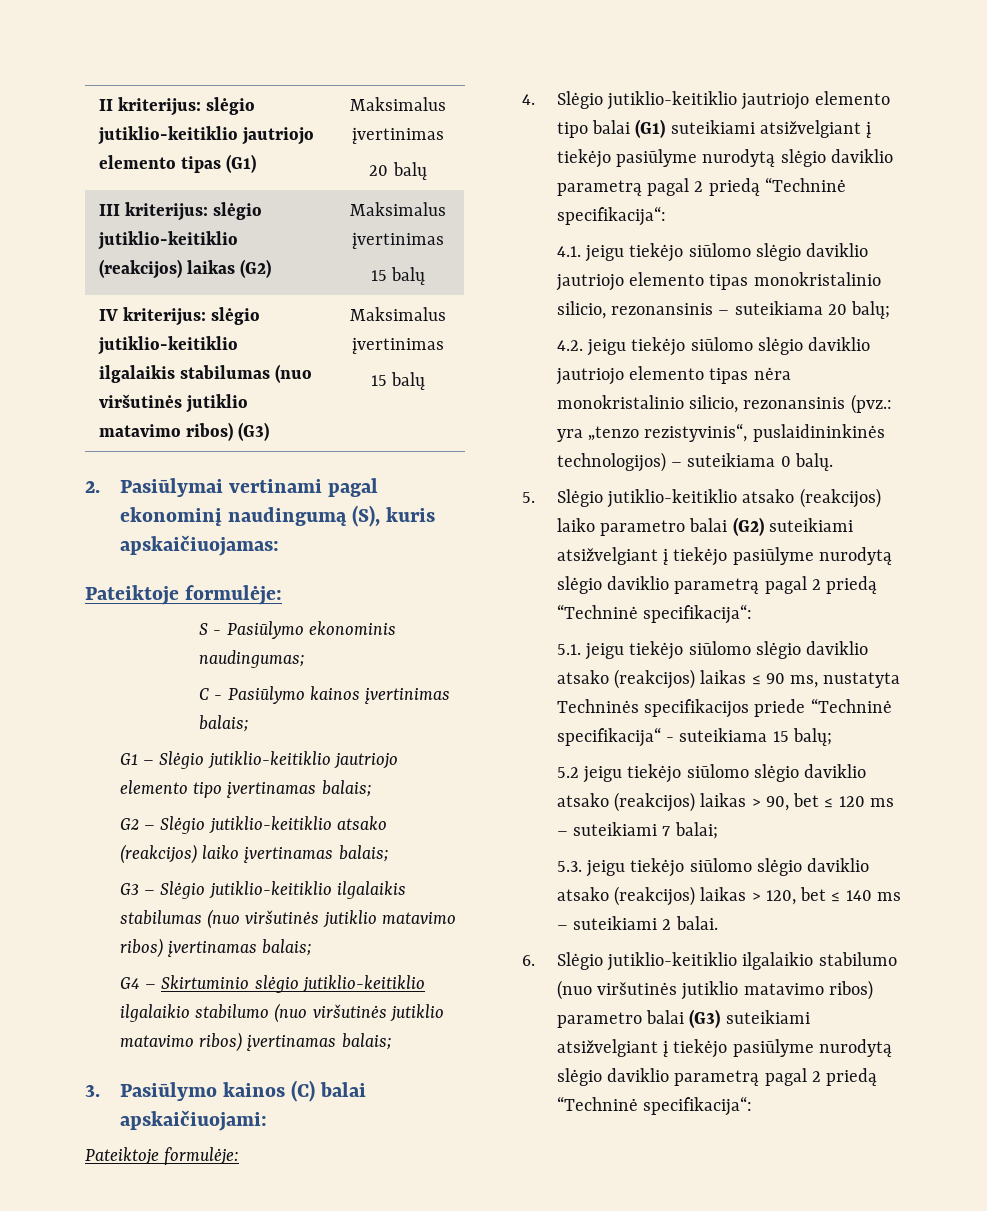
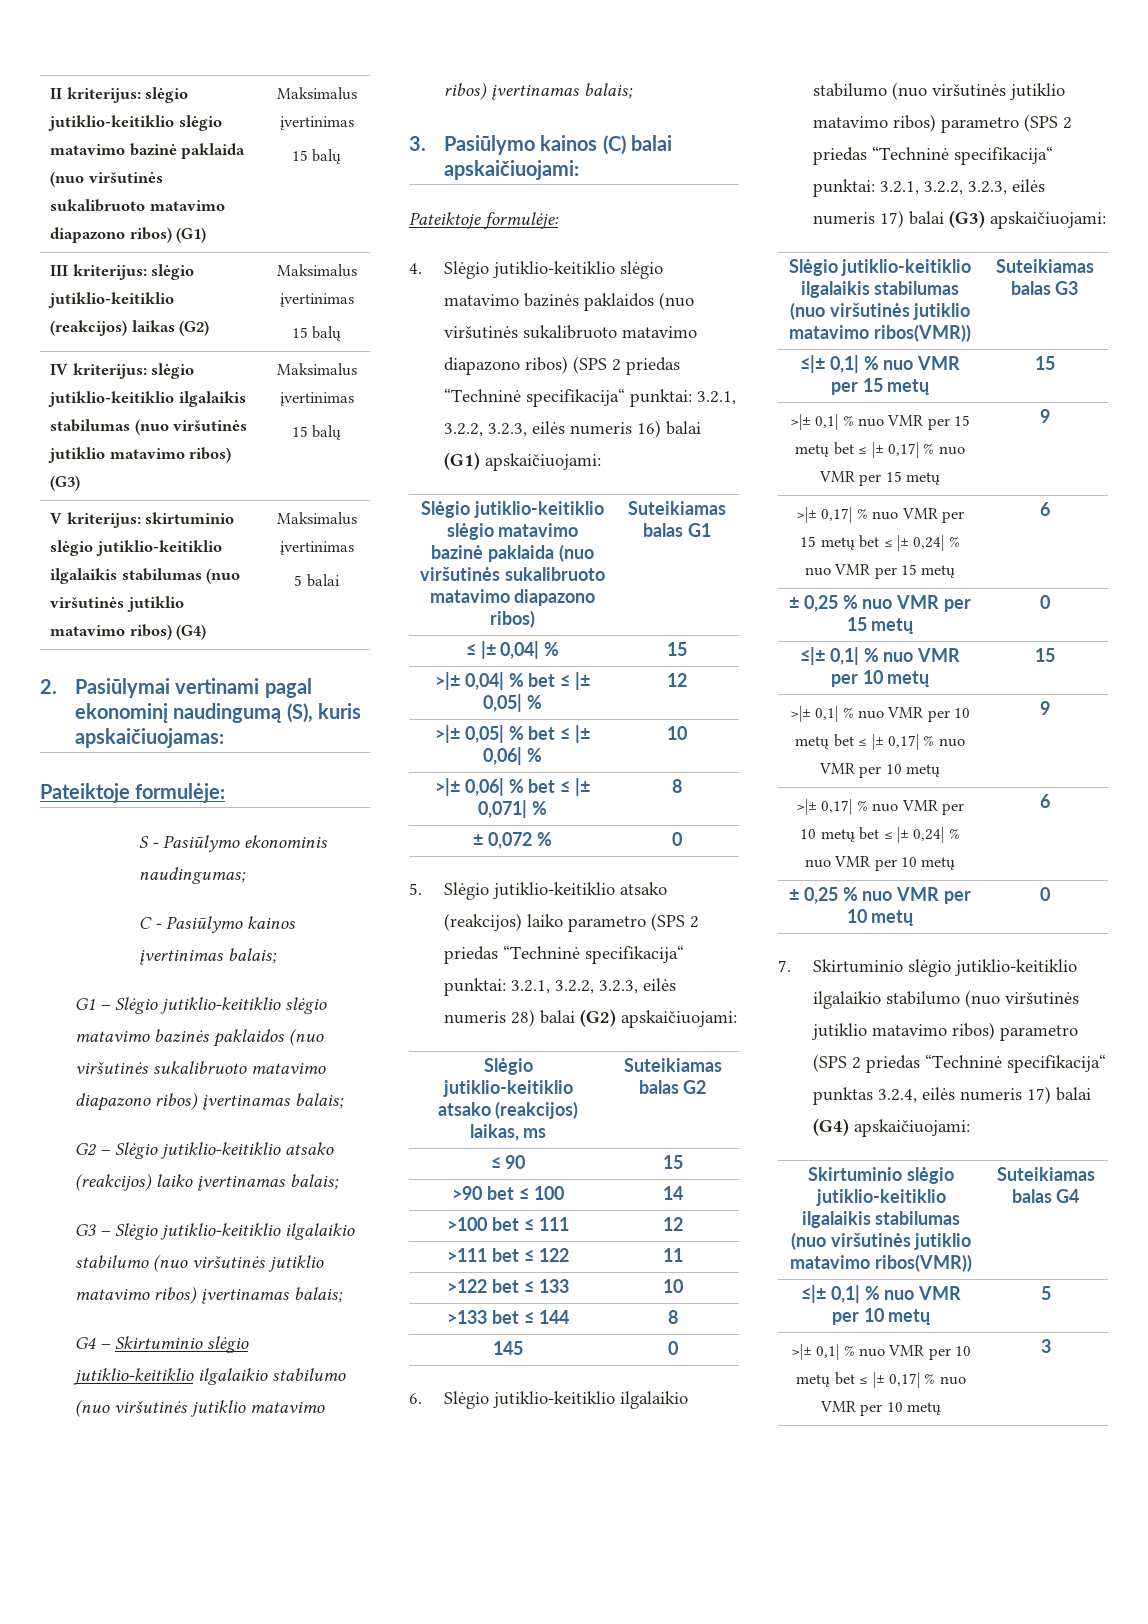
- II kriterijus: slėgio jutiklio-keitiklio jautriojo elemento tipas (G1) | Maksimalus įvertinimas
- 20 balų
+ II kriterijus: slėgio jutiklio-keitiklio slėgio matavimo bazinė paklaida (nuo viršutinės sukalibruoto matavimo diapazono ribos) (G1) | Maksimalus įvertinimas
+ 15 balų
+ V kriterijus: skirtuminio slėgio jutiklio-keitiklio ilgalaikis stabilumas (nuo viršutinės jutiklio matavimo ribos) (G4) | Maksimalus įvertinimas
+ 5 balai
- G1 – Slėgio jutiklio-keitiklio jautriojo elemento tipo įvertinamas balais;
+ G1 – Slėgio jutiklio-keitiklio slėgio matavimo bazinės paklaidos (nuo viršutinės sukalibruoto matavimo diapazono ribos) įvertinamas balais;
- G3 – Slėgio jutiklio-keitiklio ilgalaikis stabilumas (nuo viršutinės jutiklio matavimo ribos) įvertinamas balais;
+ G3 – Slėgio jutiklio-keitiklio ilgalaikio stabilumo (nuo viršutinės jutiklio matavimo ribos) įvertinamas balais;
- 4. Slėgio jutiklio-keitiklio jautriojo elemento tipo balai (G1) suteikiami atsižvelgiant į tiekėjo pasiūlyme nurodytą slėgio daviklio parametrą pagal 2 priedą “Techninė specifikacija“:
- 4.1. jeigu tiekėjo siūlomo slėgio daviklio jautriojo elemento tipas monokristalinio silicio, rezonansinis – suteikiama 20 balų;
- 4.2. jeigu tiekėjo siūlomo slėgio daviklio jautriojo elemento tipas nėra monokristalinio silicio, rezonansinis (pvz.: yra „tenzo rezistyvinis“, puslaidininkinės technologijos) – suteikiama 0 balų.
+ 4. Slėgio jutiklio-keitiklio slėgio matavimo bazinės paklaidos (nuo viršutinės sukalibruoto matavimo diapazono ribos) (SPS 2 priedas “Techninė specifikacija“ punktai: 3.2.1, 3.2.2, 3.2.3, eilės numeris 16) balai (G1) apskaičiuojami:
+ Slėgio jutiklio-keitiklio slėgio matavimo bazinė paklaida (nuo viršutinės sukalibruoto matavimo diapazono ribos) | Suteikiamas balas G1
+ ≤ |± 0,04| % | 15
+ >|± 0,04| % bet ≤ |± 0,05| % | 12
+ >|± 0,05| % bet ≤ |± 0,06| % | 10
+ >|± 0,06| % bet ≤ |± 0,071| % | 8
+ ± 0,072 % | 0
- 5. Slėgio jutiklio-keitiklio atsako (reakcijos) laiko parametro balai (G2) suteikiami atsižvelgiant į tiekėjo pasiūlyme nurodytą slėgio daviklio parametrą pagal 2 priedą “Techninė specifikacija“:
- 5.1. jeigu tiekėjo siūlomo slėgio daviklio atsako (reakcijos) laikas ≤ 90 ms, nustatyta Techninės specifikacijos priede “Techninė specifikacija“ - suteikiama 15 balų;
- 5.2 jeigu tiekėjo siūlomo slėgio daviklio atsako (reakcijos) laikas > 90, bet ≤ 120 ms – suteikiami 7 balai;
- 5.3. jeigu tiekėjo siūlomo slėgio daviklio atsako (reakcijos) laikas > 120, bet ≤ 140 ms – suteikiami 2 balai.
+ 5. Slėgio jutiklio-keitiklio atsako (reakcijos) laiko parametro (SPS 2 priedas “Techninė specifikacija“ punktai: 3.2.1, 3.2.2, 3.2.3, eilės numeris 28) balai (G2) apskaičiuojami:
+ Slėgio jutiklio-keitiklio atsako (reakcijos) laikas, ms | Suteikiamas balas G2
+ ≤ 90 | 15
+ >90 bet ≤ 100 | 14
+ >100 bet ≤ 111 | 12
+ >111 bet ≤ 122 | 11
+ >122 bet ≤ 133 | 10
+ >133 bet ≤ 144 | 8
+ 145 | 0
- 6. Slėgio jutiklio-keitiklio ilgalaikio stabilumo (nuo viršutinės jutiklio matavimo ribos) parametro balai (G3) suteikiami atsižvelgiant į tiekėjo pasiūlyme nurodytą slėgio daviklio parametrą pagal 2 priedą “Techninė specifikacija“:
+ 6. Slėgio jutiklio-keitiklio ilgalaikio stabilumo (nuo viršutinės jutiklio matavimo ribos) parametro (SPS 2 priedas “Techninė specifikacija“ punktai: 3.2.1, 3.2.2, 3.2.3, eilės numeris 17) balai (G3) apskaičiuojami:
+ Slėgio jutiklio-keitiklio ilgalaikis stabilumas (nuo viršutinės jutiklio matavimo ribos(VMR)) | Suteikiamas balas G3
+ ≤|± 0,1| % nuo VMR per 15 metų | 15
+ >|± 0,1| % nuo VMR per 15 metų bet ≤ |± 0,17| % nuo VMR per 15 metų | 9
+ >|± 0,17| % nuo VMR per 15 metų bet ≤ |± 0,24| % nuo VMR per 15 metų | 6
+ ± 0,25 % nuo VMR per 15 metų | 0
+ ≤|± 0,1| % nuo VMR per 10 metų | 15
+ >|± 0,1| % nuo VMR per 10 metų bet ≤ |± 0,17| % nuo VMR per 10 metų | 9
+ >|± 0,17| % nuo VMR per 10 metų bet ≤ |± 0,24| % nuo VMR per 10 metų | 6
+ ± 0,25 % nuo VMR per 10 metų | 0
+ 7. Skirtuminio slėgio jutiklio-keitiklio ilgalaikio stabilumo (nuo viršutinės jutiklio matavimo ribos) parametro (SPS 2 priedas “Techninė specifikacija“ punktas 3.2.4, eilės numeris 17) balai (G4) apskaičiuojami:
+ Skirtuminio slėgio jutiklio-keitiklio ilgalaikis stabilumas (nuo viršutinės jutiklio matavimo ribos(VMR)) | Suteikiamas balas G4
+ ≤|± 0,1| % nuo VMR per 10 metų | 5
+ >|± 0,1| % nuo VMR per 10 metų bet ≤ |± 0,17| % nuo VMR per 10 metų | 3

